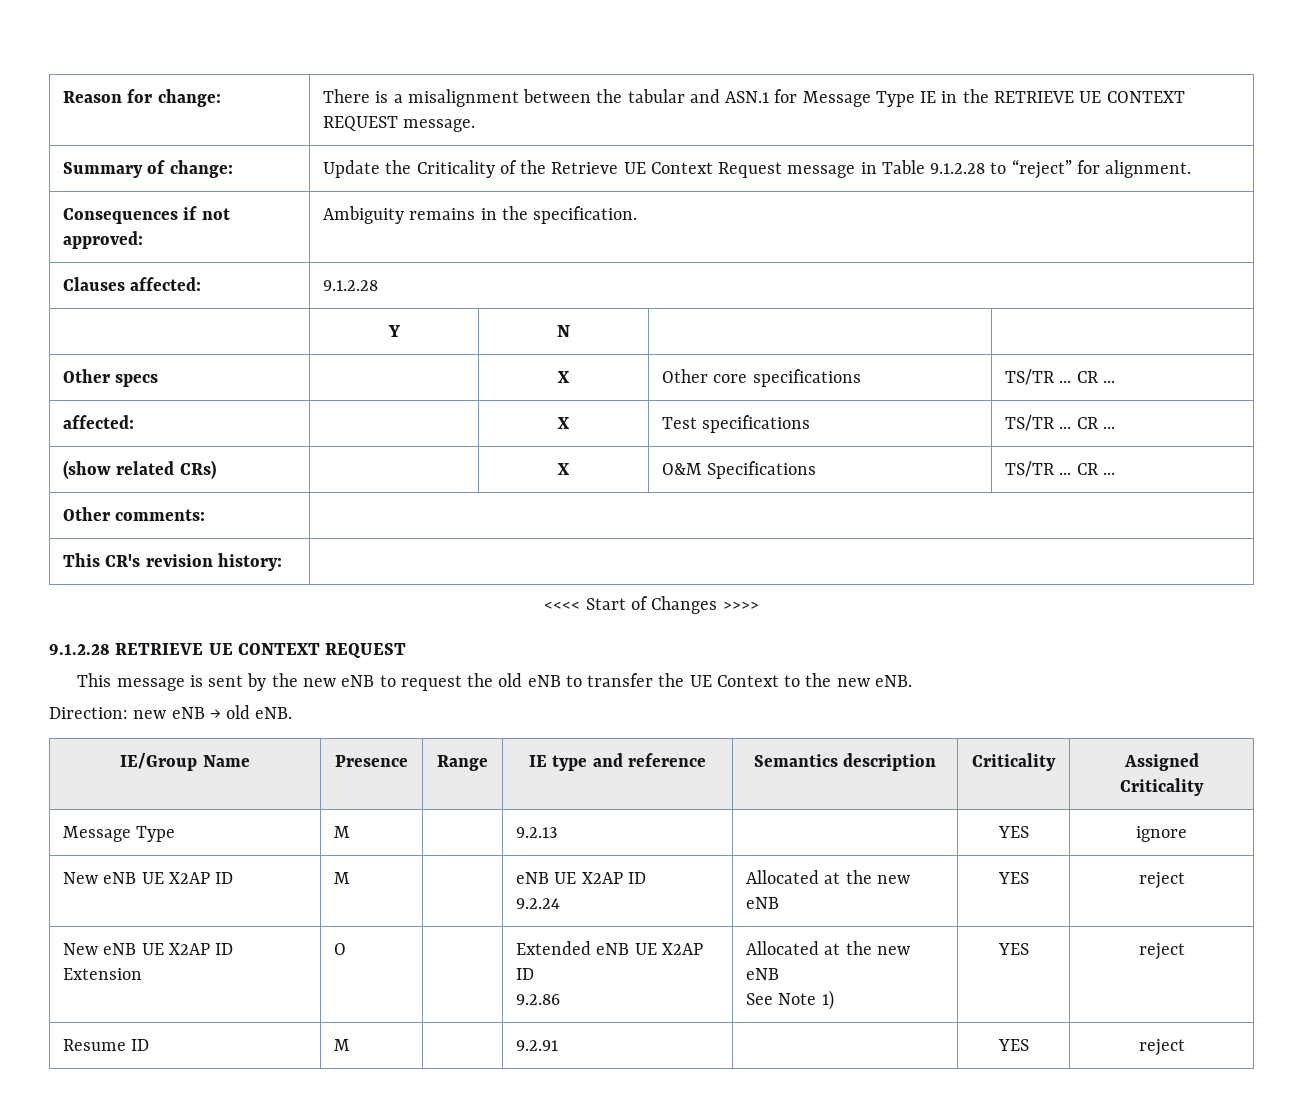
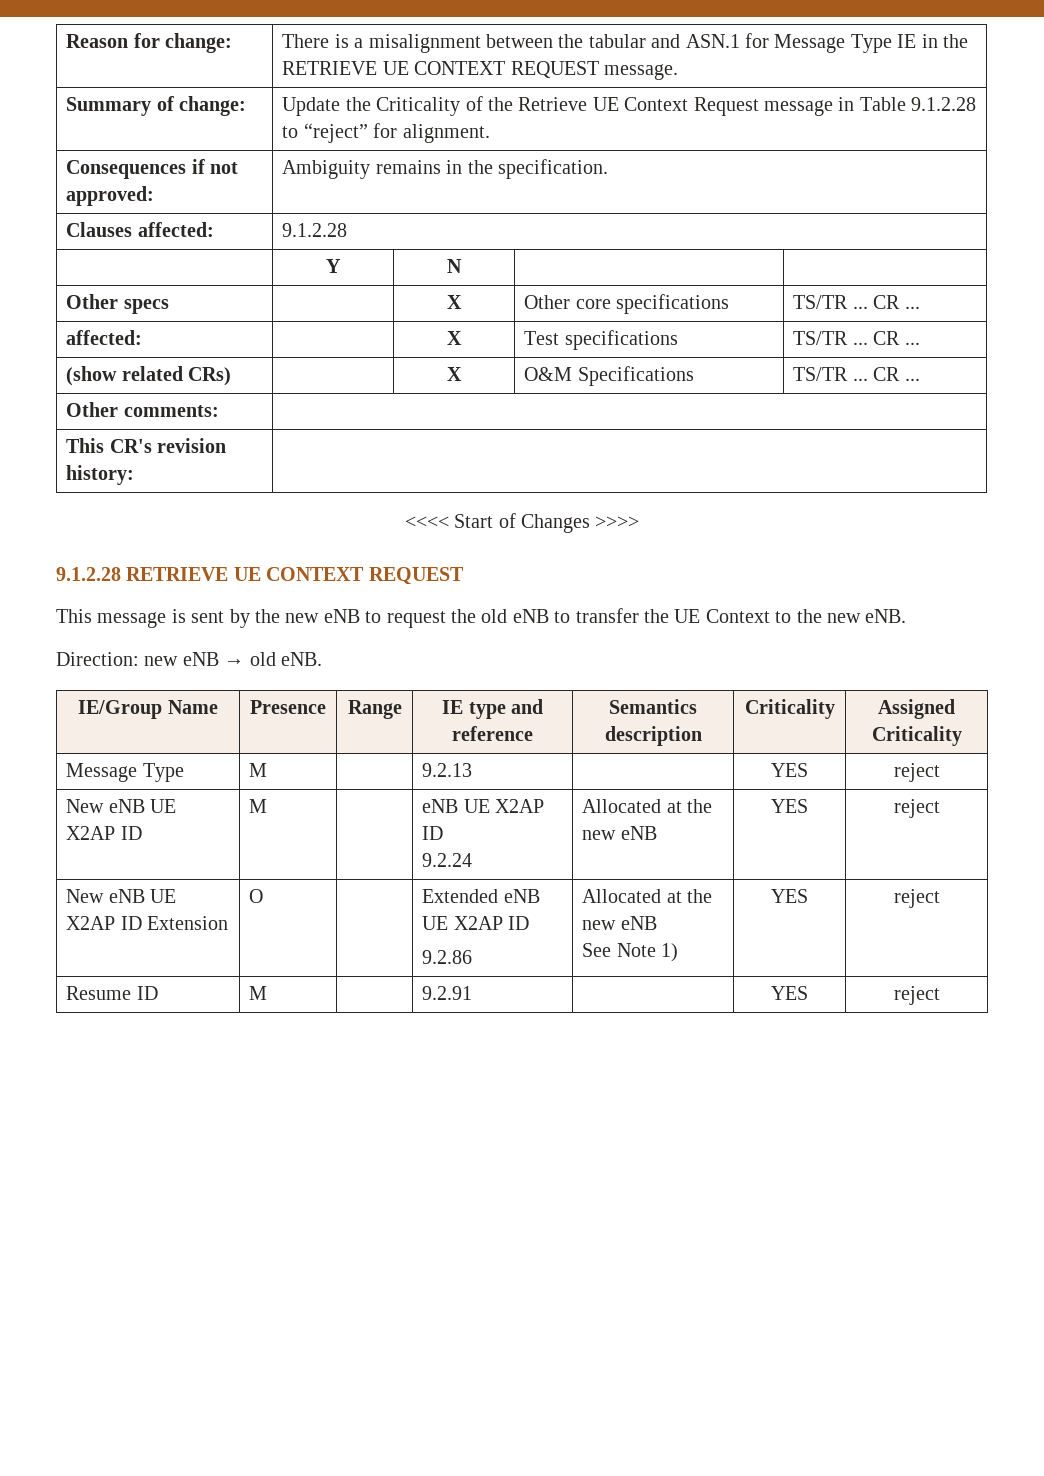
- Message Type | M | | 9.2.13 | | YES | ignore
+ Message Type | M | | 9.2.13 | | YES | reject

